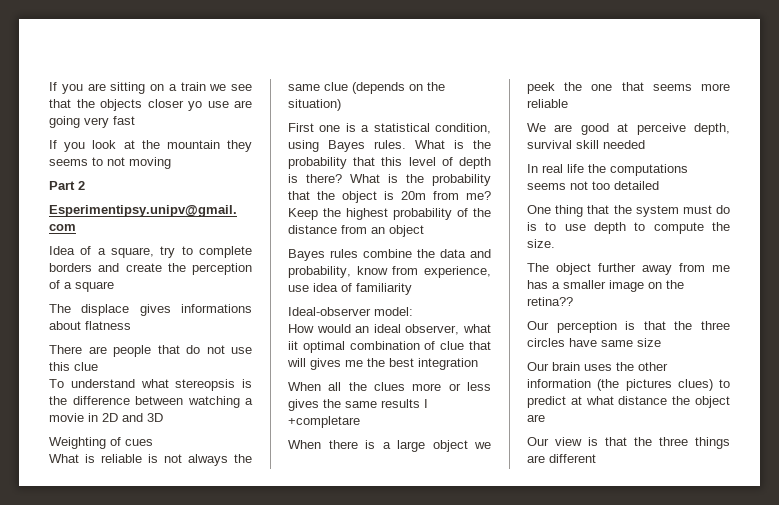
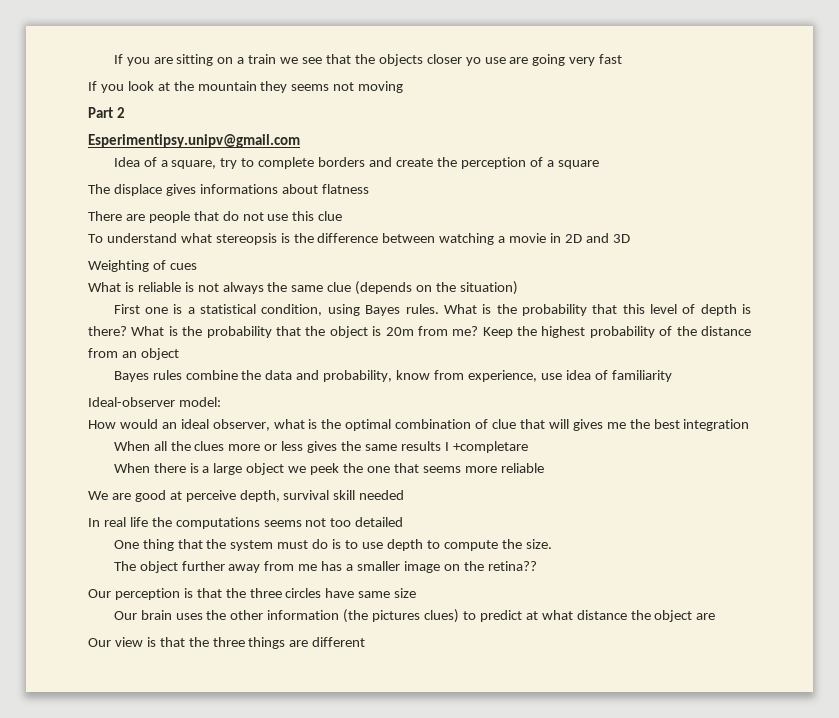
- If you look at the mountain they seems to not moving
+ If you look at the mountain they seems not moving
- How would an ideal observer, what iit optimal combination of clue that will gives me the best integration
+ How would an ideal observer, what is the optimal combination of clue that will gives me the best integration

